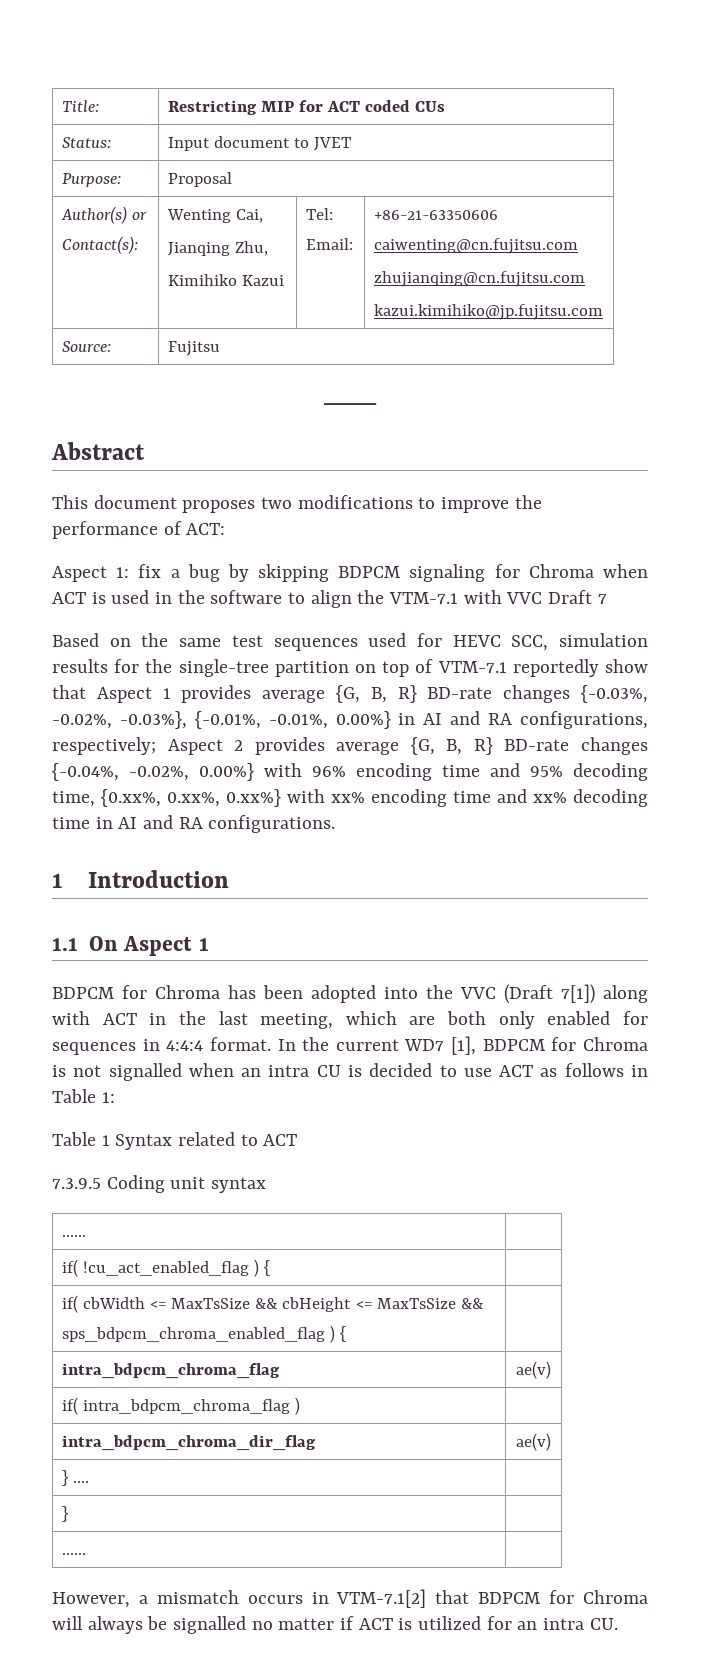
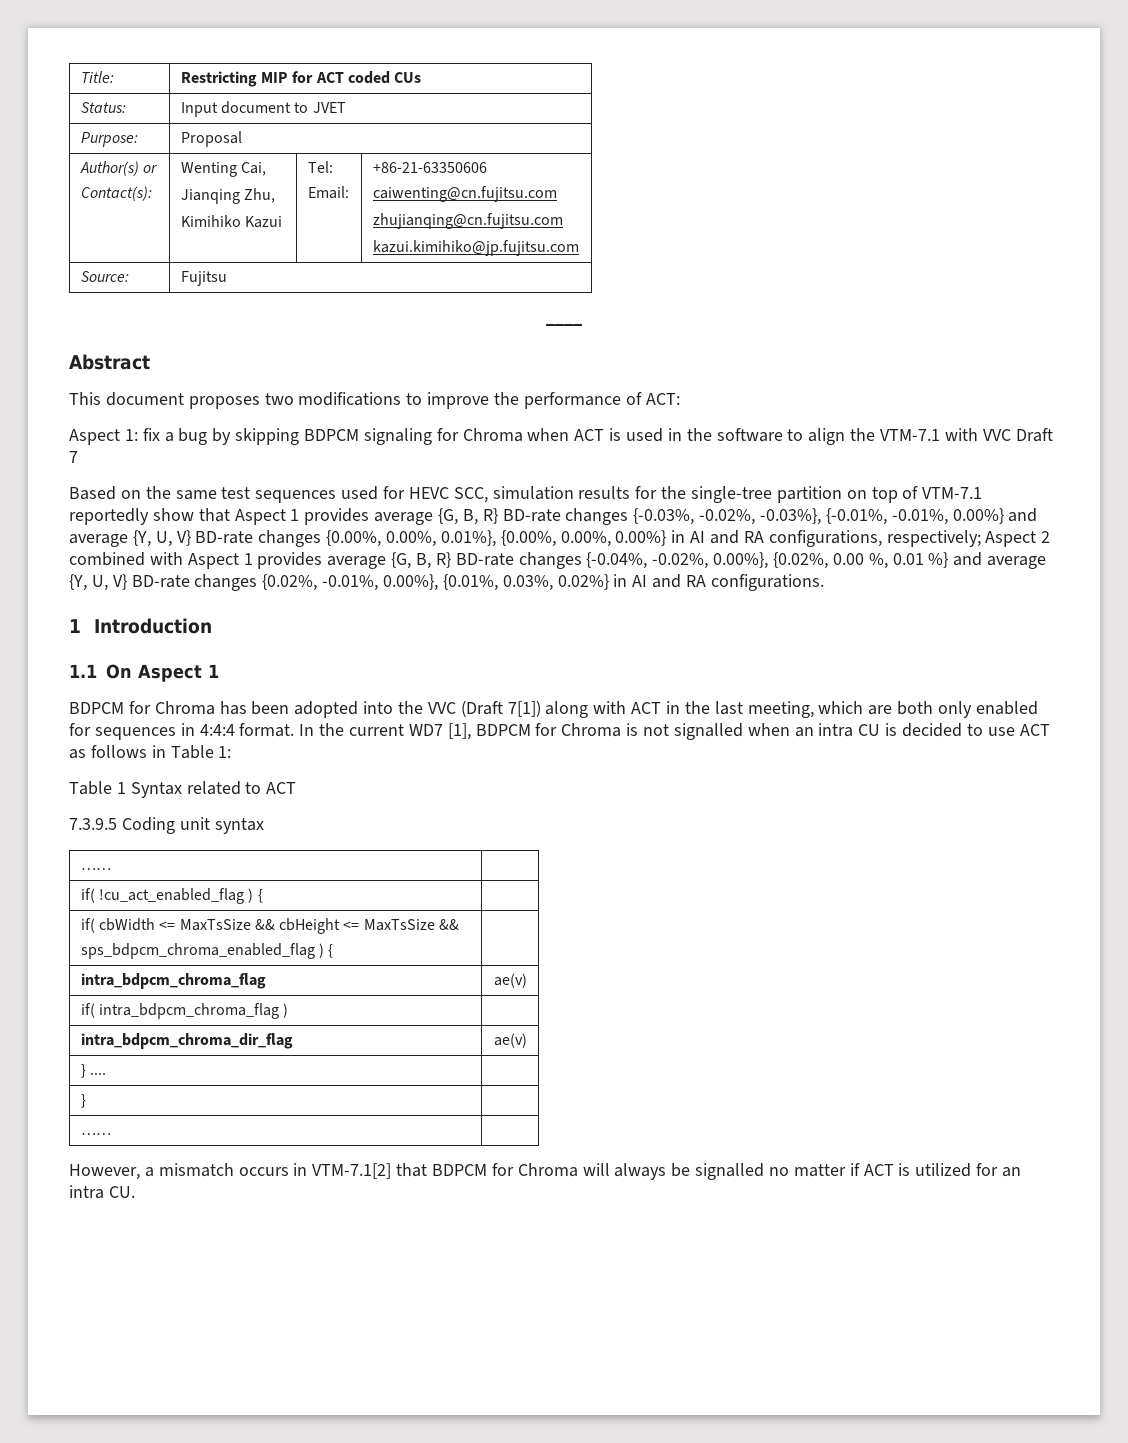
- Based on the same test sequences used for HEVC SCC, simulation results for the single-tree partition on top of VTM-7.1 reportedly show that Aspect 1 provides average {G, B, R} BD-rate changes {-0.03%, -0.02%, -0.03%}, {-0.01%, -0.01%, 0.00%} in AI and RA configurations, respectively; Aspect 2 provides average {G, B, R} BD-rate changes {-0.04%, -0.02%, 0.00%} with 96% encoding time and 95% decoding time, {0.xx%, 0.xx%, 0.xx%} with xx% encoding time and xx% decoding time in AI and RA configurations.
+ Based on the same test sequences used for HEVC SCC, simulation results for the single-tree partition on top of VTM-7.1 reportedly show that Aspect 1 provides average {G, B, R} BD-rate changes {-0.03%, -0.02%, -0.03%}, {-0.01%, -0.01%, 0.00%} and average {Y, U, V} BD-rate changes {0.00%, 0.00%, 0.01%}, {0.00%, 0.00%, 0.00%} in AI and RA configurations, respectively; Aspect 2 combined with Aspect 1 provides average {G, B, R} BD-rate changes {-0.04%, -0.02%, 0.00%}, {0.02%, 0.00 %, 0.01 %} and average {Y, U, V} BD-rate changes {0.02%, -0.01%, 0.00%}, {0.01%, 0.03%, 0.02%} in AI and RA configurations.

